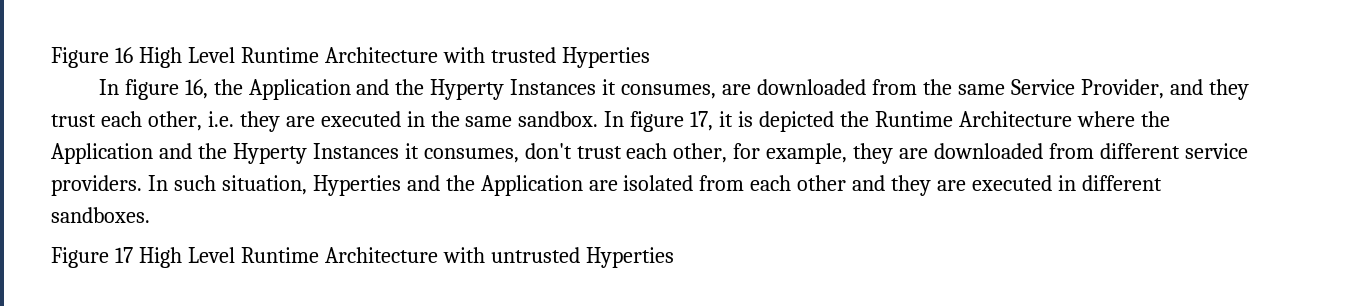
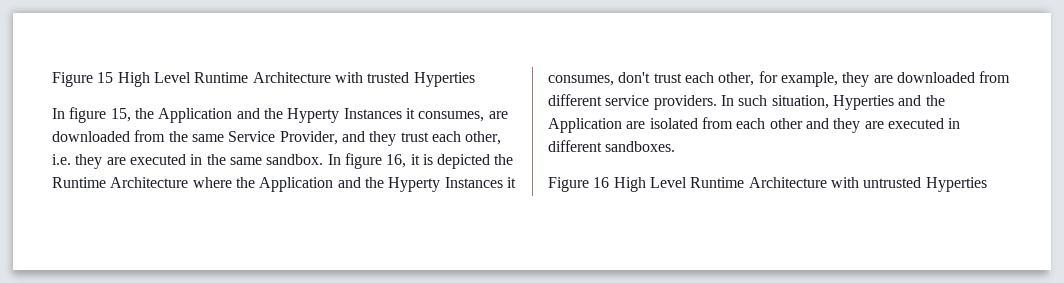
- Figure 16 High Level Runtime Architecture with trusted Hyperties
+ Figure 15 High Level Runtime Architecture with trusted Hyperties
- In figure 16, the Application and the Hyperty Instances it consumes, are downloaded from the same Service Provider, and they trust each other, i.e. they are executed in the same sandbox.
+ In figure 15, the Application and the Hyperty Instances it consumes, are downloaded from the same Service Provider, and they trust each other, i.e. they are executed in the same sandbox.
- In figure 17, it is depicted the Runtime Architecture where the Application and the Hyperty Instances it consumes, don't trust each other, for example, they are downloaded from different service providers.
+ In figure 16, it is depicted the Runtime Architecture where the Application and the Hyperty Instances it consumes, don't trust each other, for example, they are downloaded from different service providers.
- Figure 17 High Level Runtime Architecture with untrusted Hyperties
+ Figure 16 High Level Runtime Architecture with untrusted Hyperties

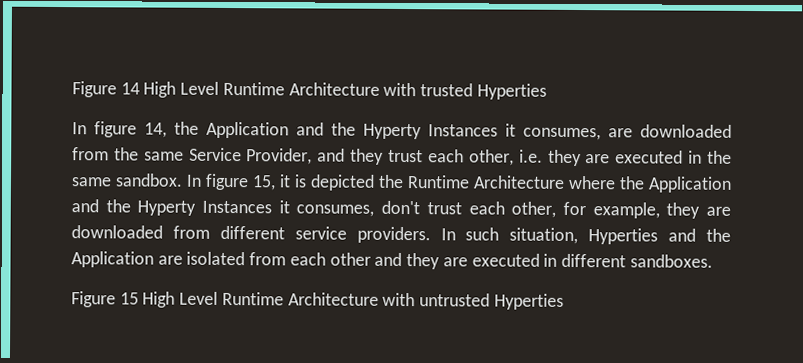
- Figure 15 High Level Runtime Architecture with trusted Hyperties
+ Figure 14 High Level Runtime Architecture with trusted Hyperties
- In figure 15, the Application and the Hyperty Instances it consumes, are downloaded from the same Service Provider, and they trust each other, i.e. they are executed in the same sandbox.
+ In figure 14, the Application and the Hyperty Instances it consumes, are downloaded from the same Service Provider, and they trust each other, i.e. they are executed in the same sandbox.
- In figure 16, it is depicted the Runtime Architecture where the Application and the Hyperty Instances it consumes, don't trust each other, for example, they are downloaded from different service providers.
+ In figure 15, it is depicted the Runtime Architecture where the Application and the Hyperty Instances it consumes, don't trust each other, for example, they are downloaded from different service providers.
- Figure 16 High Level Runtime Architecture with untrusted Hyperties
+ Figure 15 High Level Runtime Architecture with untrusted Hyperties

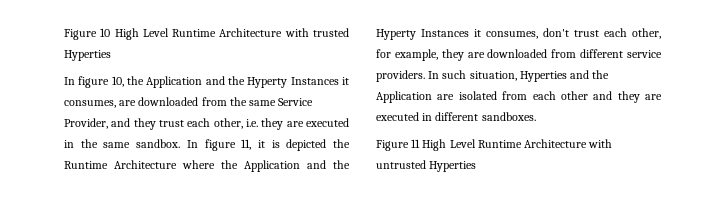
- Figure 14 High Level Runtime Architecture with trusted Hyperties
+ Figure 10 High Level Runtime Architecture with trusted Hyperties
- In figure 14, the Application and the Hyperty Instances it consumes, are downloaded from the same Service Provider, and they trust each other, i.e. they are executed in the same sandbox.
+ In figure 10, the Application and the Hyperty Instances it consumes, are downloaded from the same Service Provider, and they trust each other, i.e. they are executed in the same sandbox.
- In figure 15, it is depicted the Runtime Architecture where the Application and the Hyperty Instances it consumes, don't trust each other, for example, they are downloaded from different service providers.
+ In figure 11, it is depicted the Runtime Architecture where the Application and the Hyperty Instances it consumes, don't trust each other, for example, they are downloaded from different service providers.
- Figure 15 High Level Runtime Architecture with untrusted Hyperties
+ Figure 11 High Level Runtime Architecture with untrusted Hyperties

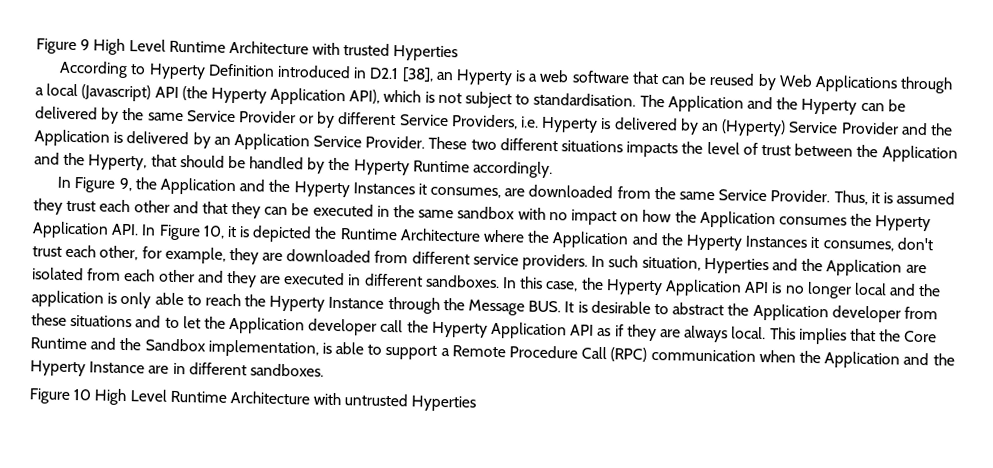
- Figure 10 High Level Runtime Architecture with trusted Hyperties
+ Figure 9 High Level Runtime Architecture with trusted Hyperties
- In figure 10, the Application and the Hyperty Instances it consumes, are downloaded from the same Service Provider, and they trust each other, i.e. they are executed in the same sandbox. In figure 11, it is depicted the Runtime Architecture where the Application and the Hyperty Instances it consumes, don't trust each other, for example, they are downloaded from different service providers.
+ According to Hyperty Definition introduced in D2.1 [38], an Hyperty is a web software that can be reused by Web Applications through a local (Javascript) API (the Hyperty Application API), which is not subject to standardisation. The Application and the Hyperty can be delivered by the same Service Provider or by different Service Providers, i.e. Hyperty is delivered by an (Hyperty) Service Provider and the Application is delivered by an Application Service Provider. These two different situations impacts the level of trust between the Application and the Hyperty, that should be handled by the Hyperty Runtime accordingly.
+ In Figure 9, the Application and the Hyperty Instances it consumes, are downloaded from the same Service Provider. Thus, it is assumed they trust each other and that they can be executed in the same sandbox with no impact on how the Application consumes the Hyperty Application API. In Figure 10, it is depicted the Runtime Architecture where the Application and the Hyperty Instances it consumes, don't trust each other, for example, they are downloaded from different service providers.
- In such situation, Hyperties and the Application are isolated from each other and they are executed in different sandboxes.
- Figure 11 High Level Runtime Architecture with untrusted Hyperties
+ In such situation, Hyperties and the Application are isolated from each other and they are executed in different sandboxes. In this case, the Hyperty Application API is no longer local and the application is only able to reach the Hyperty Instance through the Message BUS. It is desirable to abstract the Application developer from these situations and to let the Application developer call the Hyperty Application API as if they are always local. This implies that the Core Runtime and the Sandbox implementation, is able to support a Remote Procedure Call (RPC) communication when the Application and the Hyperty Instance are in different sandboxes.
+ Figure 10 High Level Runtime Architecture with untrusted Hyperties

